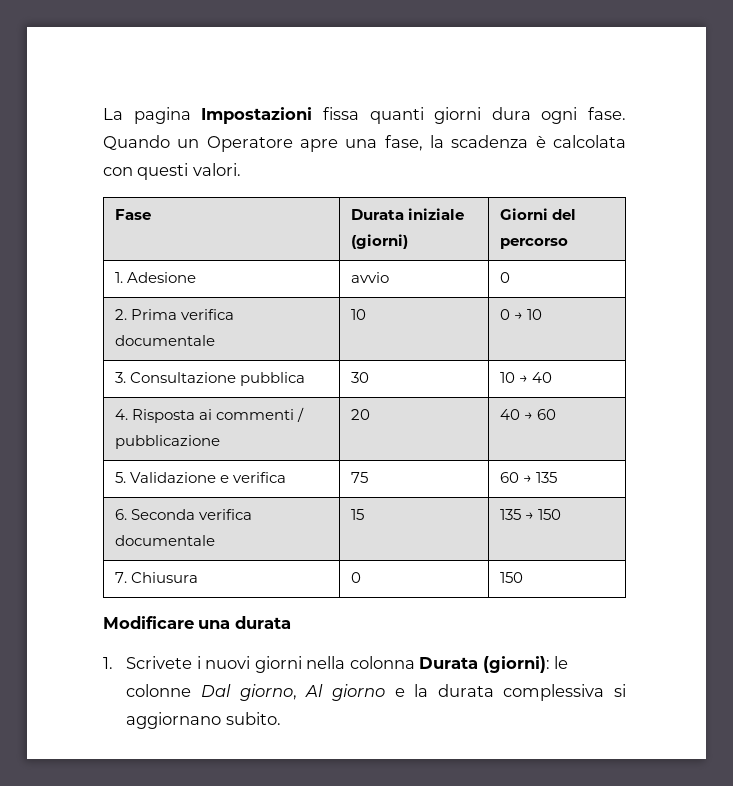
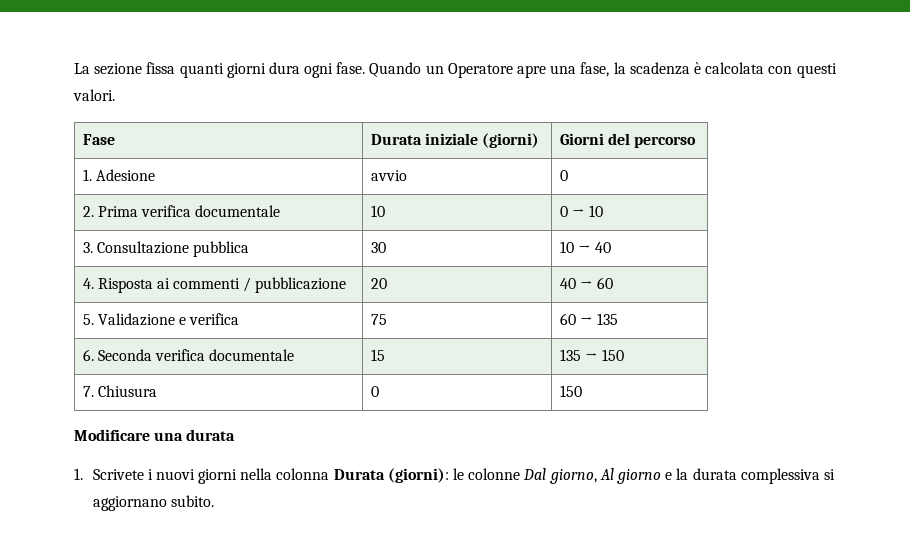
- La pagina Impostazioni fissa quanti giorni dura ogni fase.
+ La sezione fissa quanti giorni dura ogni fase.

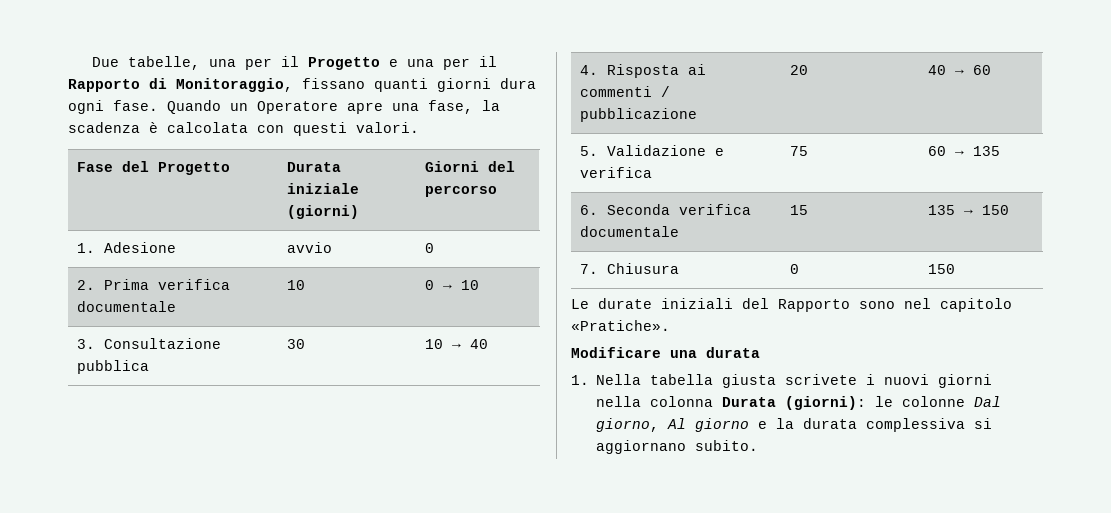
- La sezione fissa quanti giorni dura ogni fase.
+ Due tabelle, una per il Progetto e una per il Rapporto di Monitoraggio, fissano quanti giorni dura ogni fase.
- Fase | Durata iniziale (giorni) | Giorni del percorso
+ Fase del Progetto | Durata iniziale (giorni) | Giorni del percorso
+ Le durate iniziali del Rapporto sono nel capitolo «Pratiche».
- 1. Scrivete i nuovi giorni nella colonna Durata (giorni): le colonne Dal giorno, Al giorno e la durata complessiva si aggiornano subito.
+ 1. Nella tabella giusta scrivete i nuovi giorni nella colonna Durata (giorni): le colonne Dal giorno, Al giorno e la durata complessiva si aggiornano subito.

